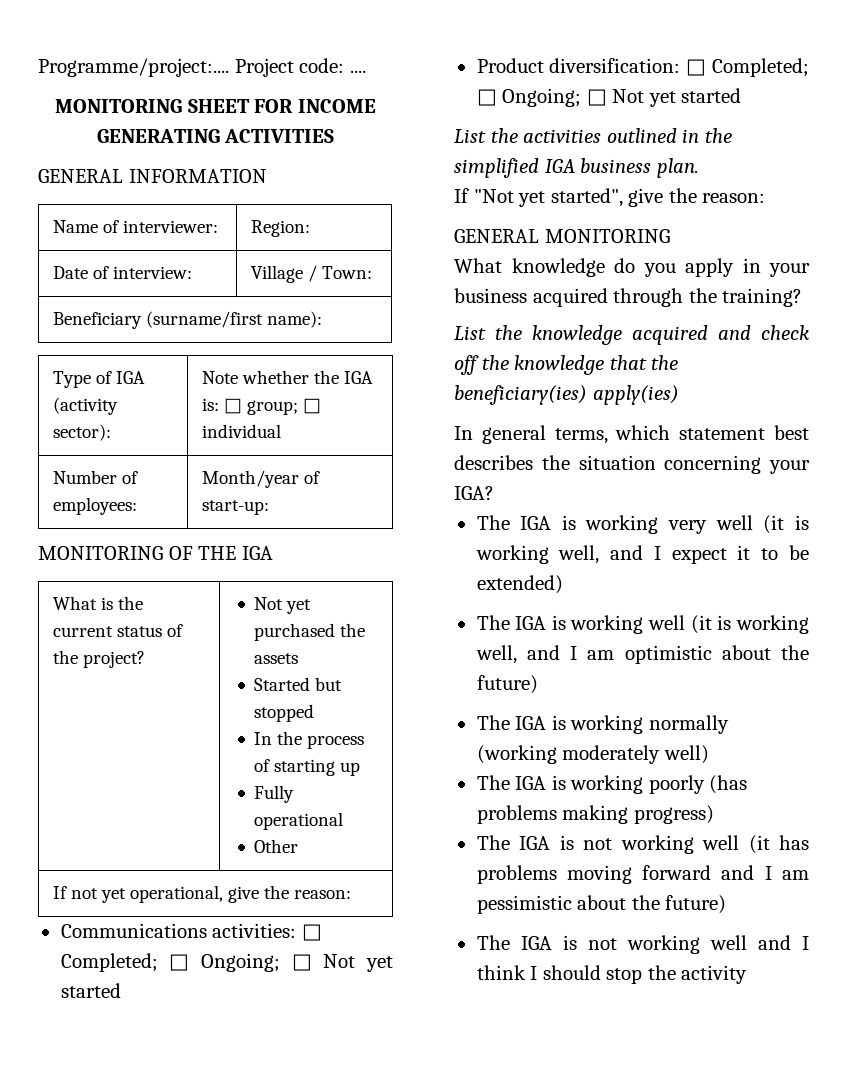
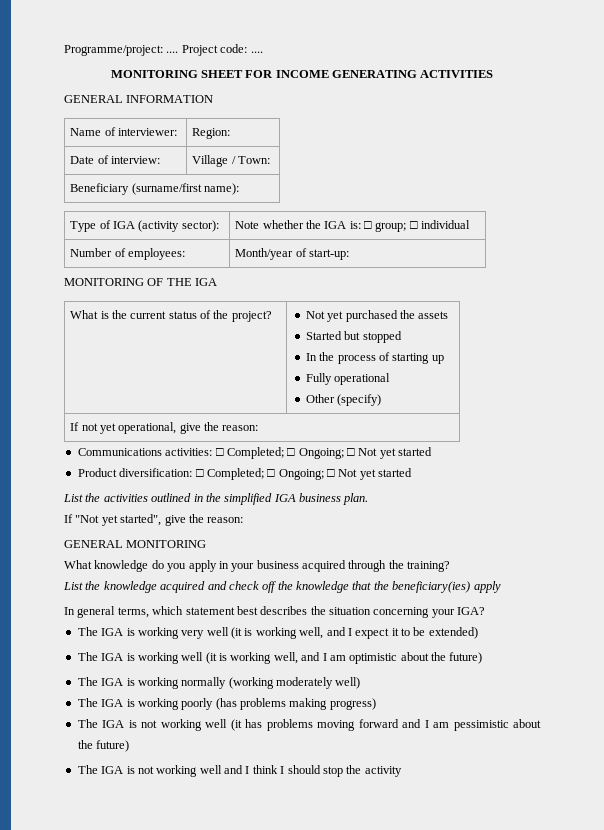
- Programme/project:....
+ Programme/project: ....
  What is the current status of the project? | Not yet purchased the assets
  Started but stopped
  In the process of starting up
  Fully operational
- Other
+ Other (specify)
- List the knowledge acquired and check off the knowledge that the beneficiary(ies) apply(ies)
+ List the knowledge acquired and check off the knowledge that the beneficiary(ies) apply

